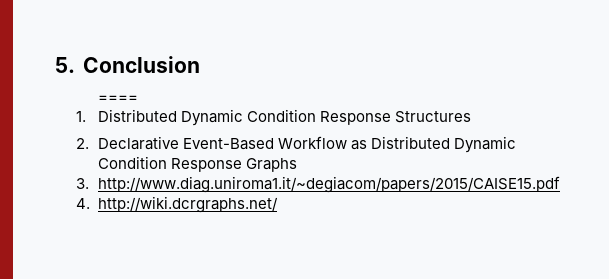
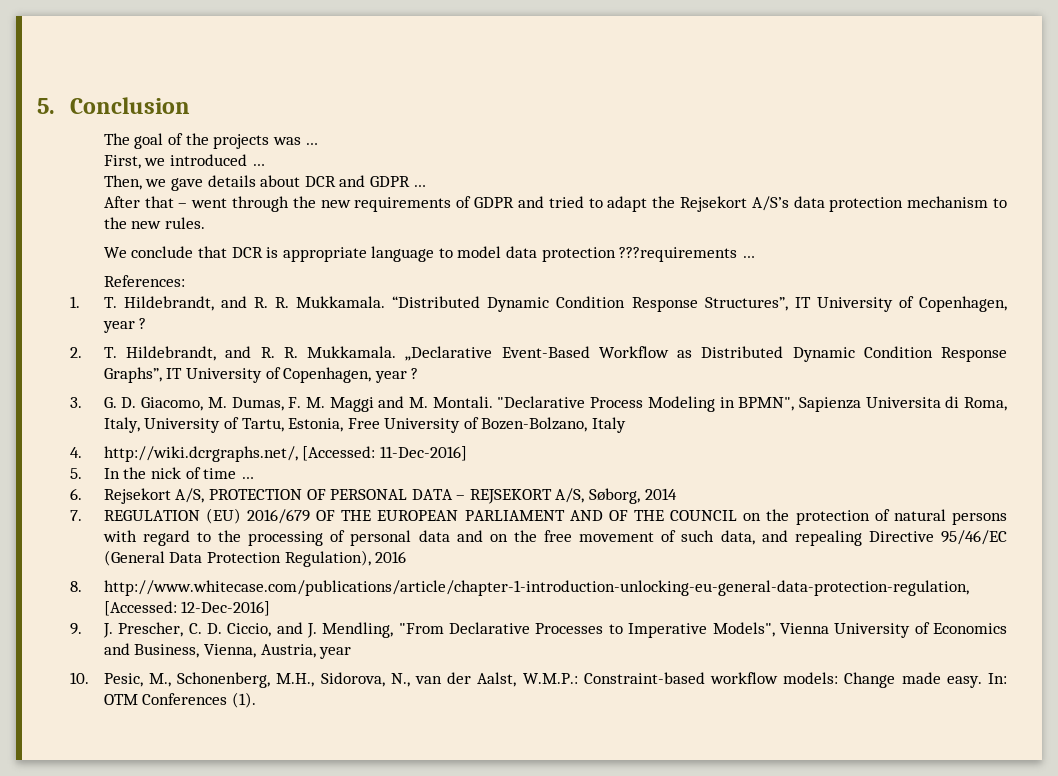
- ====
- 1. Distributed Dynamic Condition Response Structures
- 2. Declarative Event-Based Workflow as Distributed Dynamic Condition Response Graphs
- 3. http://www.diag.uniroma1.it/~degiacom/papers/2015/CAISE15.pdf
- 4. http://wiki.dcrgraphs.net/
+ The goal of the projects was …
+ First, we introduced …
+ Then, we gave details about DCR and GDPR …
+ After that – went through the new requirements of GDPR and tried to adapt the Rejsekort A/S’s data protection mechanism to the new rules.
+ We conclude that DCR is appropriate language to model data protection ???requirements …
+ References:
+ 1. T. Hildebrandt, and R. R. Mukkamala. “Distributed Dynamic Condition Response Structures”, IT University of Copenhagen, year ?
+ 2. T. Hildebrandt, and R. R. Mukkamala. „Declarative Event-Based Workflow as Distributed Dynamic Condition Response Graphs”, IT University of Copenhagen, year ?
+ 3. G. D. Giacomo, M. Dumas, F. M. Maggi and M. Montali. "Declarative Process Modeling in BPMN", Sapienza Universita di Roma, Italy, University of Tartu, Estonia, Free University of Bozen-Bolzano, Italy
+ 4. http://wiki.dcrgraphs.net/, [Accessed: 11-Dec-2016]
+ 5. In the nick of time …
+ 6. Rejsekort A/S, PROTECTION OF PERSONAL DATA – REJSEKORT A/S, Søborg, 2014
+ 7. REGULATION (EU) 2016/679 OF THE EUROPEAN PARLIAMENT AND OF THE COUNCIL on the protection of natural persons with regard to the processing of personal data and on the free movement of such data, and repealing Directive 95/46/EC (General Data Protection Regulation), 2016
+ 8. http://www.whitecase.com/publications/article/chapter-1-introduction-unlocking-eu-general-data-protection-regulation, [Accessed: 12-Dec-2016]
+ 9. J. Prescher, C. D. Ciccio, and J. Mendling, "From Declarative Processes to Imperative Models", Vienna University of Economics and Business, Vienna, Austria, year
+ 10. Pesic, M., Schonenberg, M.H., Sidorova, N., van der Aalst, W.M.P.: Constraint-based workflow models: Change made easy. In: OTM Conferences (1).

